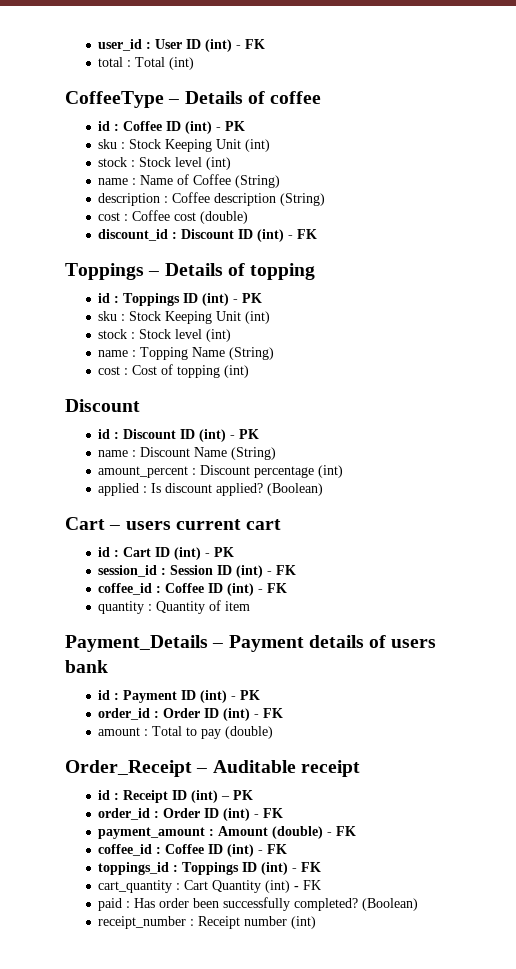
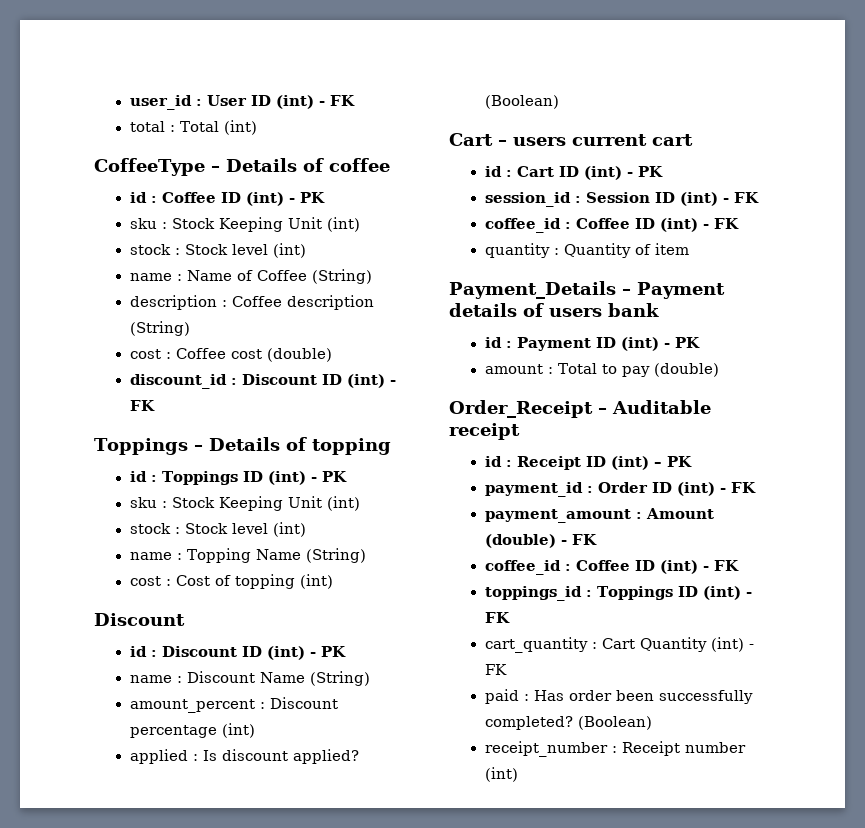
  id : Payment ID (int) - PK
- order_id : Order ID (int) - FK
  id : Receipt ID (int) – PK
- order_id : Order ID (int) - FK
+ payment_id : Order ID (int) - FK

